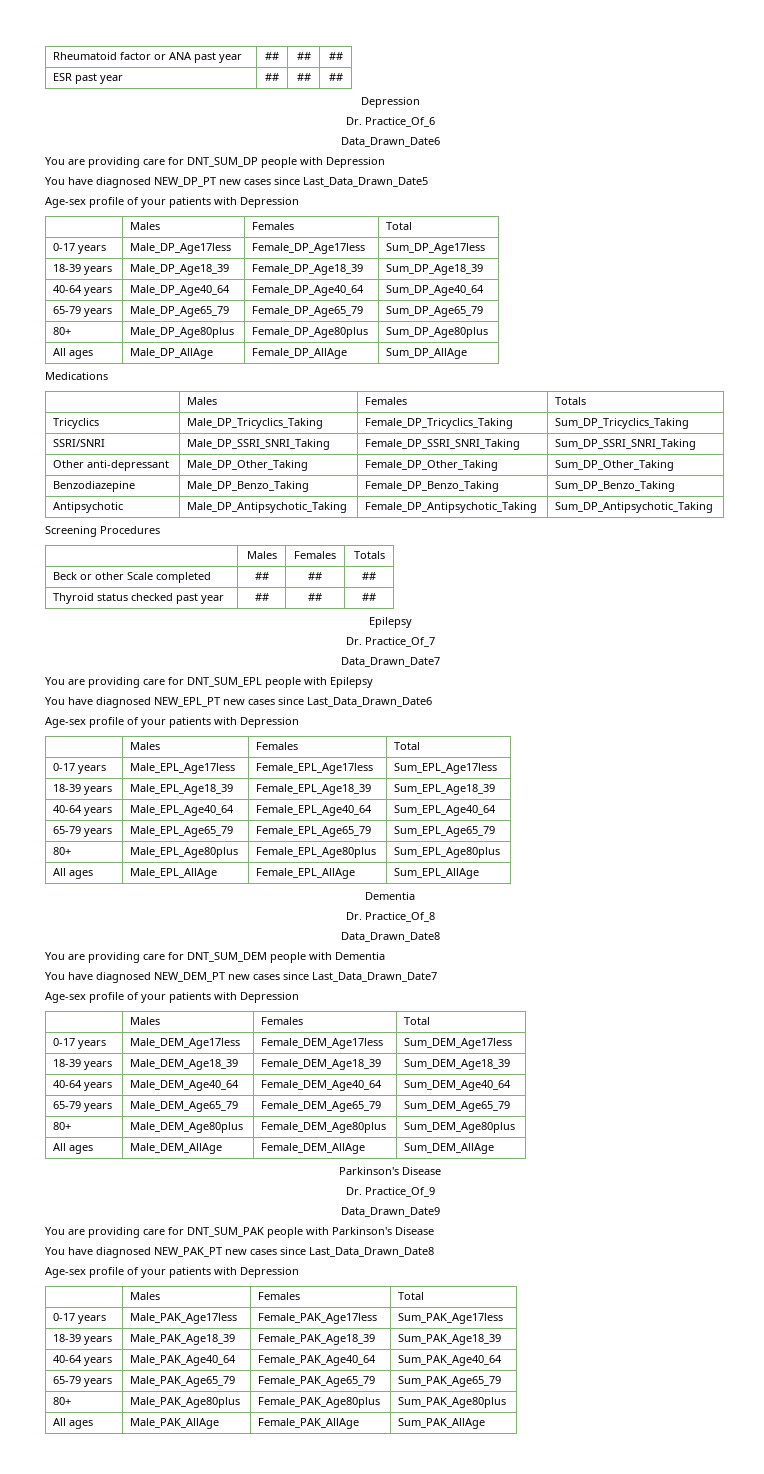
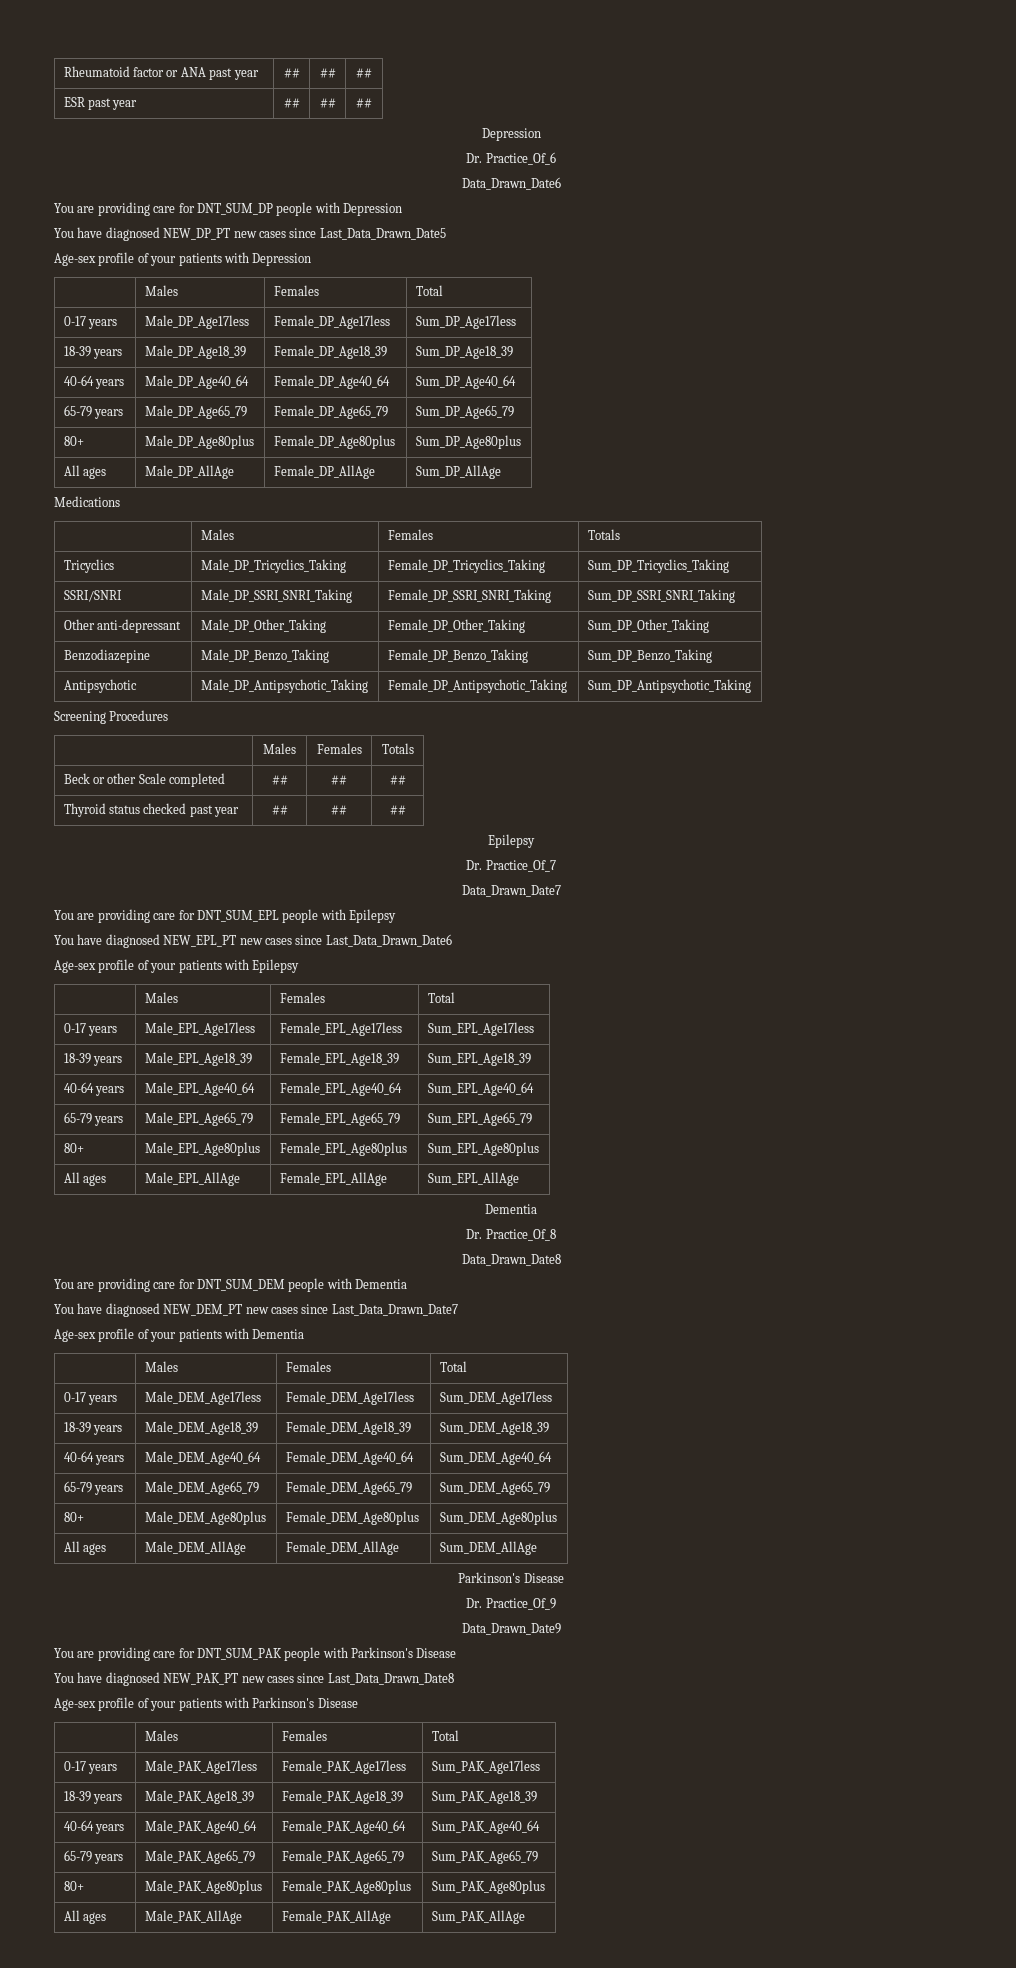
  You have diagnosed NEW_EPL_PT new cases since Last_Data_Drawn_Date6
- Age-sex profile of your patients with Depression
+ Age-sex profile of your patients with Epilepsy
  You have diagnosed NEW_DEM_PT new cases since Last_Data_Drawn_Date7
- Age-sex profile of your patients with Depression
+ Age-sex profile of your patients with Dementia
  You have diagnosed NEW_PAK_PT new cases since Last_Data_Drawn_Date8
- Age-sex profile of your patients with Depression
+ Age-sex profile of your patients with Parkinson's Disease

